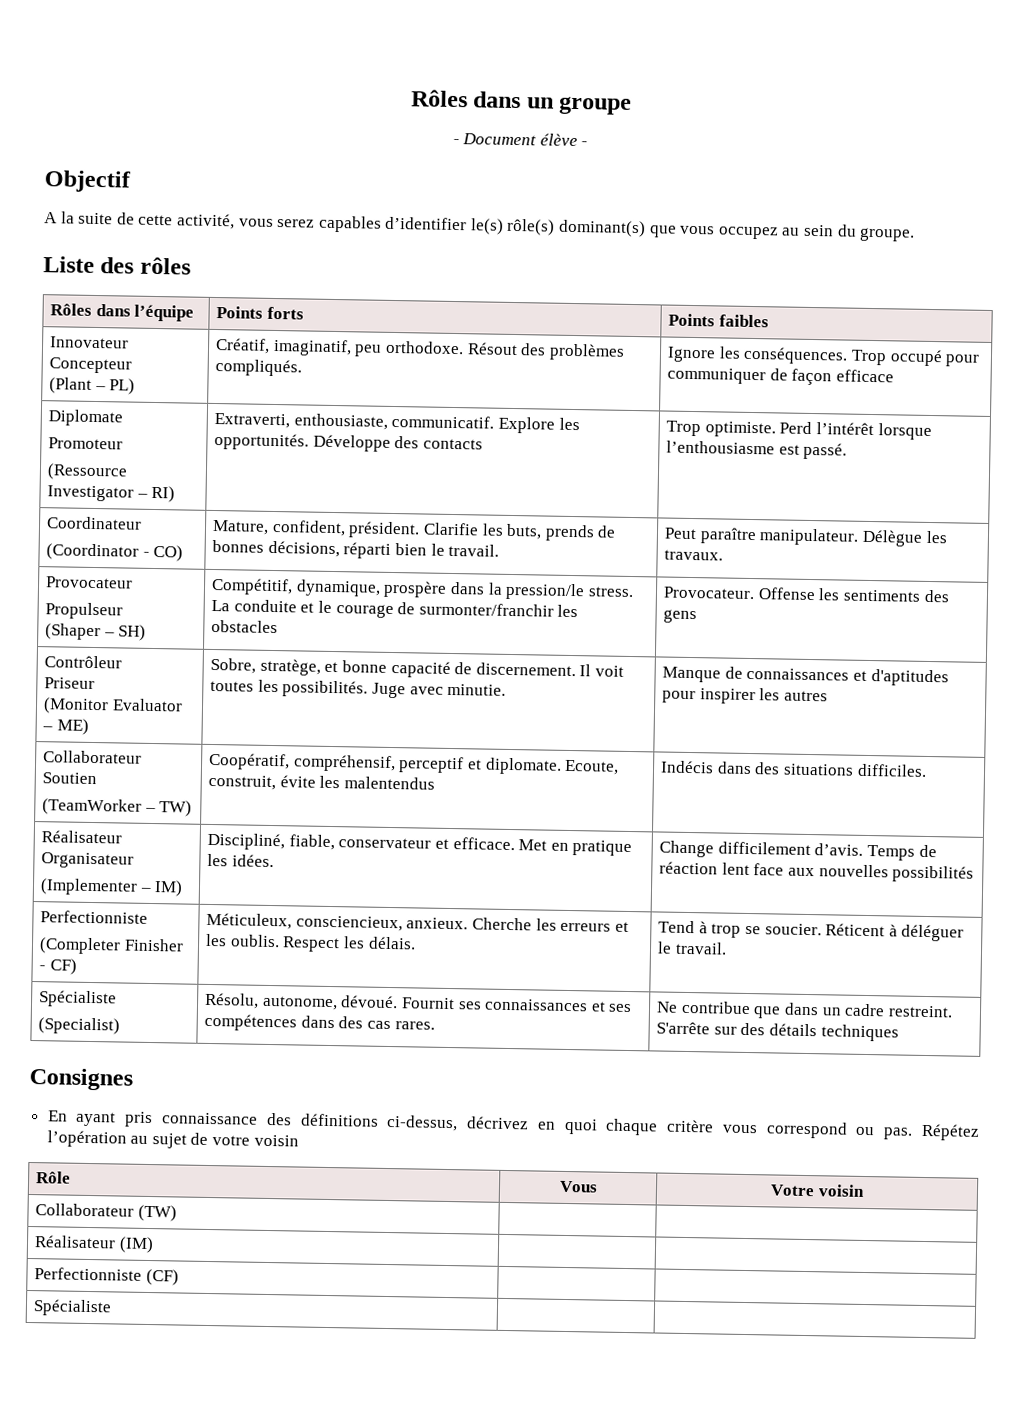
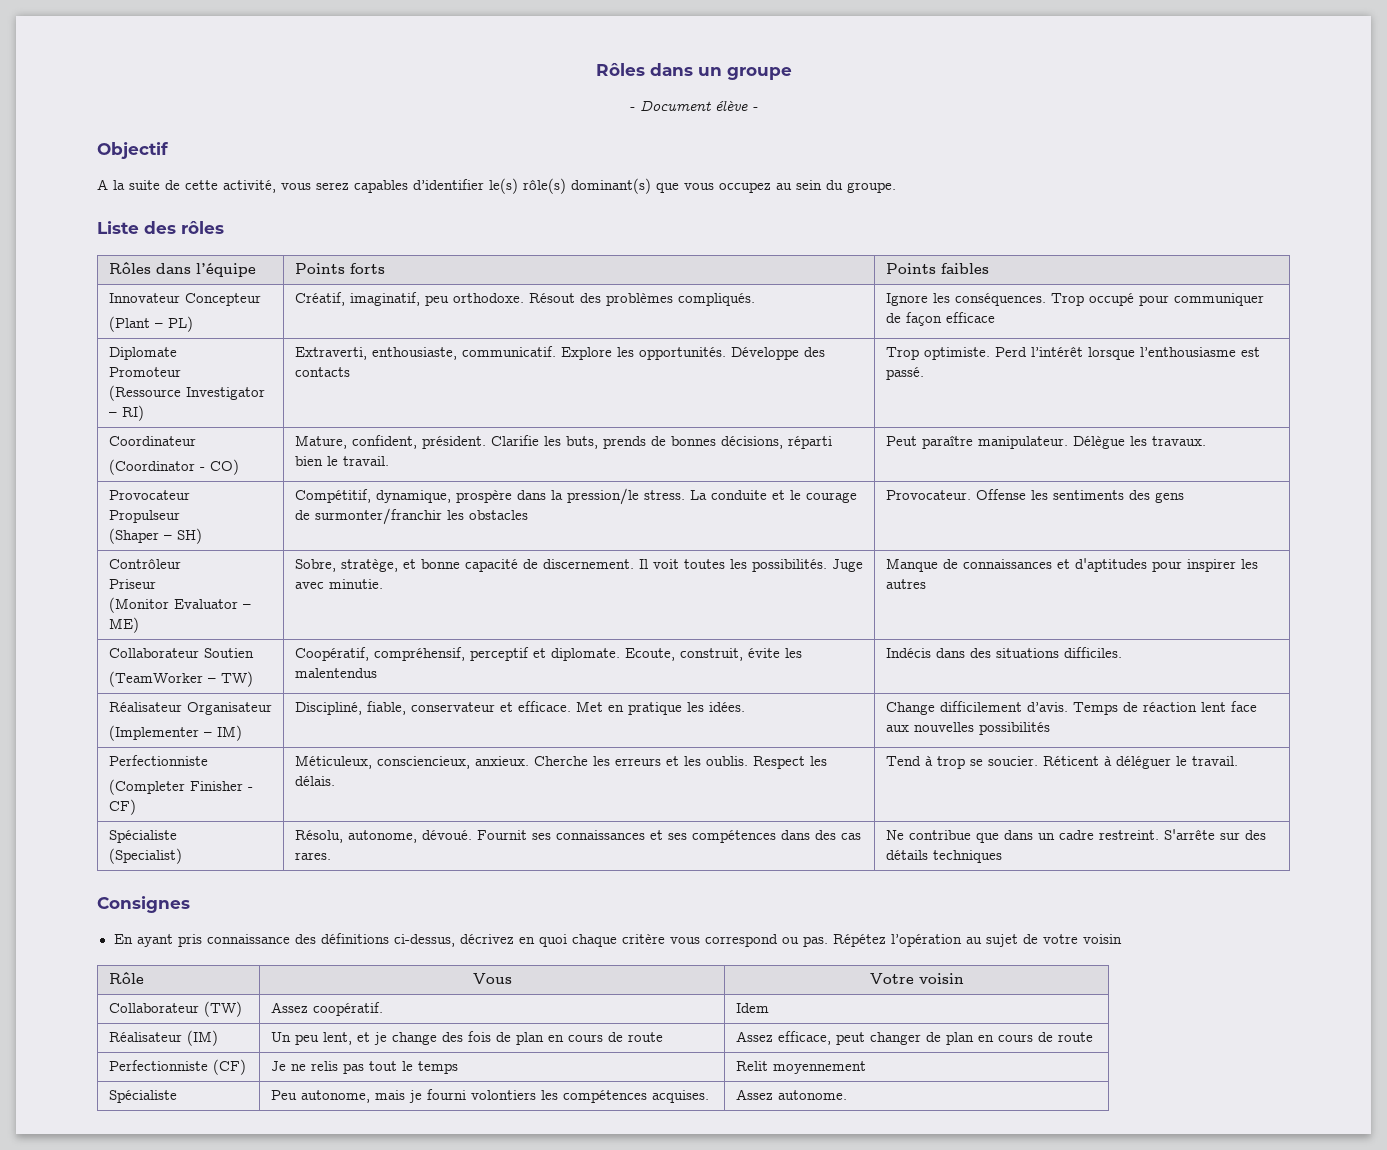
- Collaborateur (TW) | |
+ Collaborateur (TW) | Assez coopératif. | Idem
- Réalisateur (IM) | |
- Perfectionniste (CF) | |
- Spécialiste | |
+ Réalisateur (IM) | Un peu lent, et je change des fois de plan en cours de route | Assez efficace, peut changer de plan en cours de route
+ Perfectionniste (CF) | Je ne relis pas tout le temps | Relit moyennement
+ Spécialiste | Peu autonome, mais je fourni volontiers les compétences acquises. | Assez autonome.

